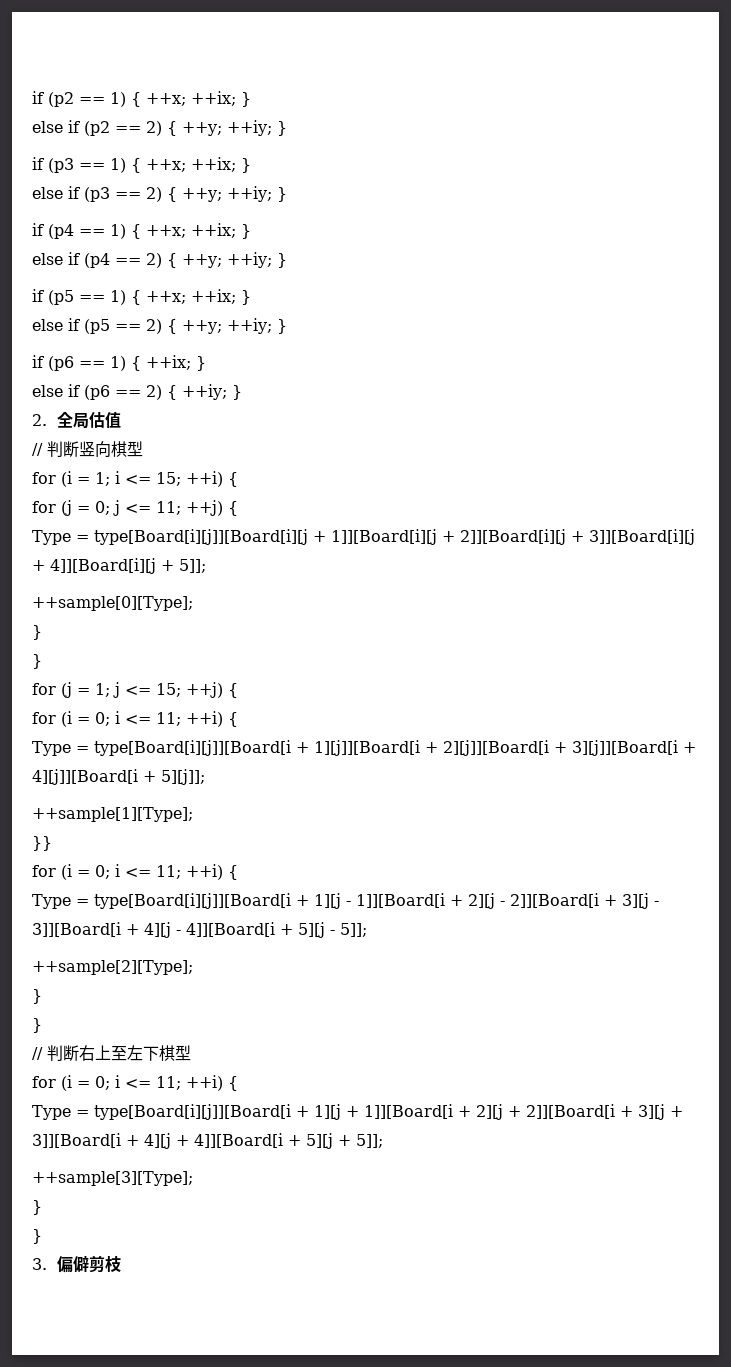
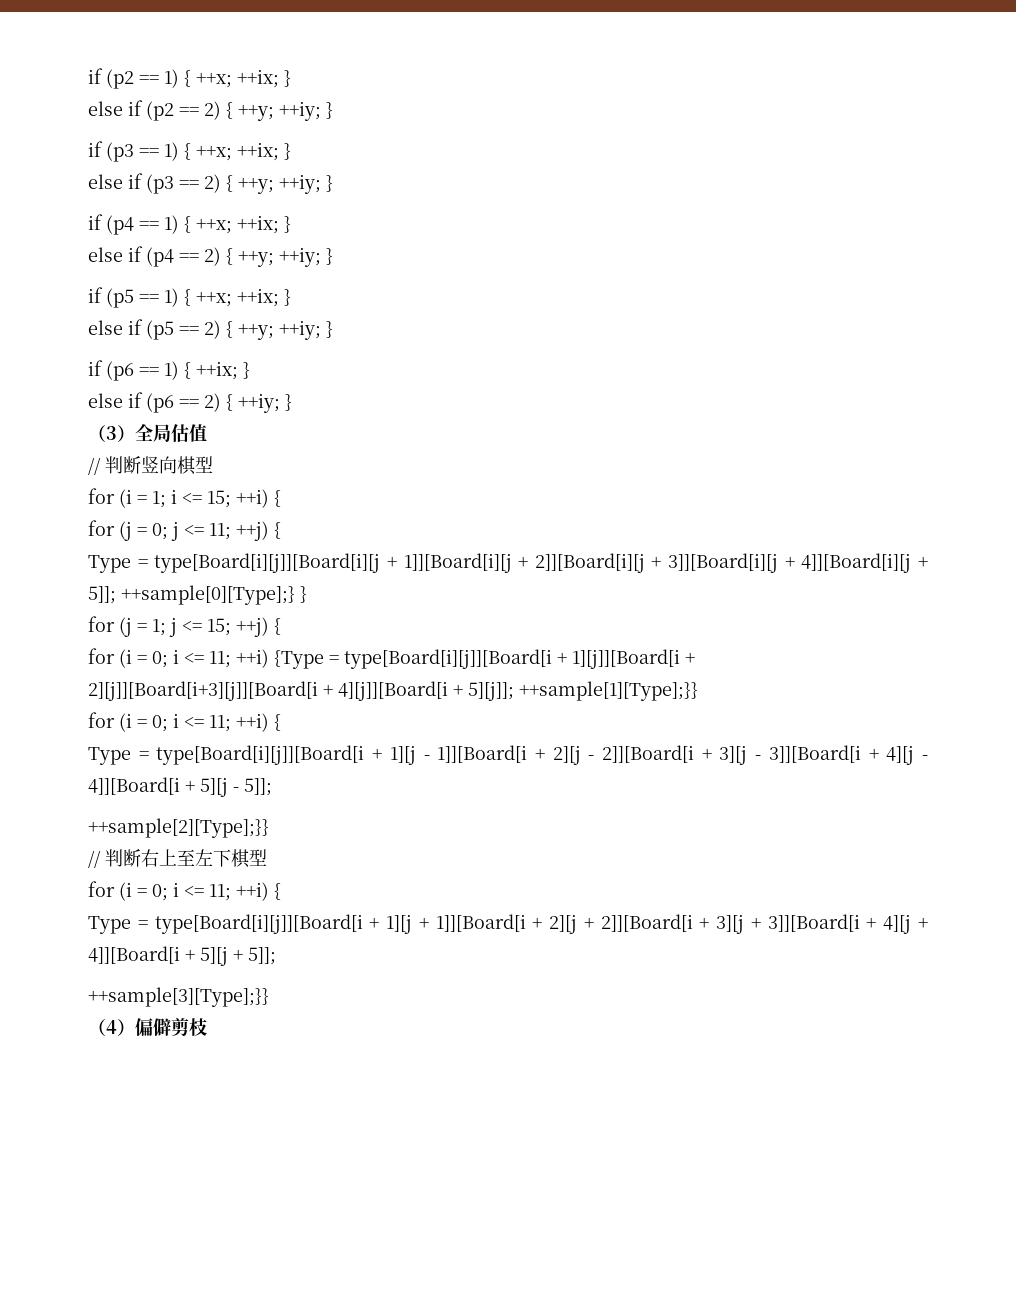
- 2.全局估值
+ （3）全局估值
- Type = type[Board[i][j]][Board[i][j + 1]][Board[i][j + 2]][Board[i][j + 3]][Board[i][j + 4]][Board[i][j + 5]];
- ++sample[0][Type];
- }
- }
+ Type = type[Board[i][j]][Board[i][j + 1]][Board[i][j + 2]][Board[i][j + 3]][Board[i][j + 4]][Board[i][j + 5]]; ++sample[0][Type];} }
  for (j = 1; j <= 15; ++j) {
- for (i = 0; i <= 11; ++i) {
- Type = type[Board[i][j]][Board[i + 1][j]][Board[i + 2][j]][Board[i + 3][j]][Board[i + 4][j]][Board[i + 5][j]];
- ++sample[1][Type];
- }}
+ for (i = 0; i <= 11; ++i) {Type = type[Board[i][j]][Board[i + 1][j]][Board[i + 2][j]][Board[i+3][j]][Board[i + 4][j]][Board[i + 5][j]]; ++sample[1][Type];}}
- ++sample[2][Type];
- }
- }
+ ++sample[2][Type];}}
- ++sample[3][Type];
- }
- }
- 3.偏僻剪枝
+ ++sample[3][Type];}}
+ （4）偏僻剪枝

